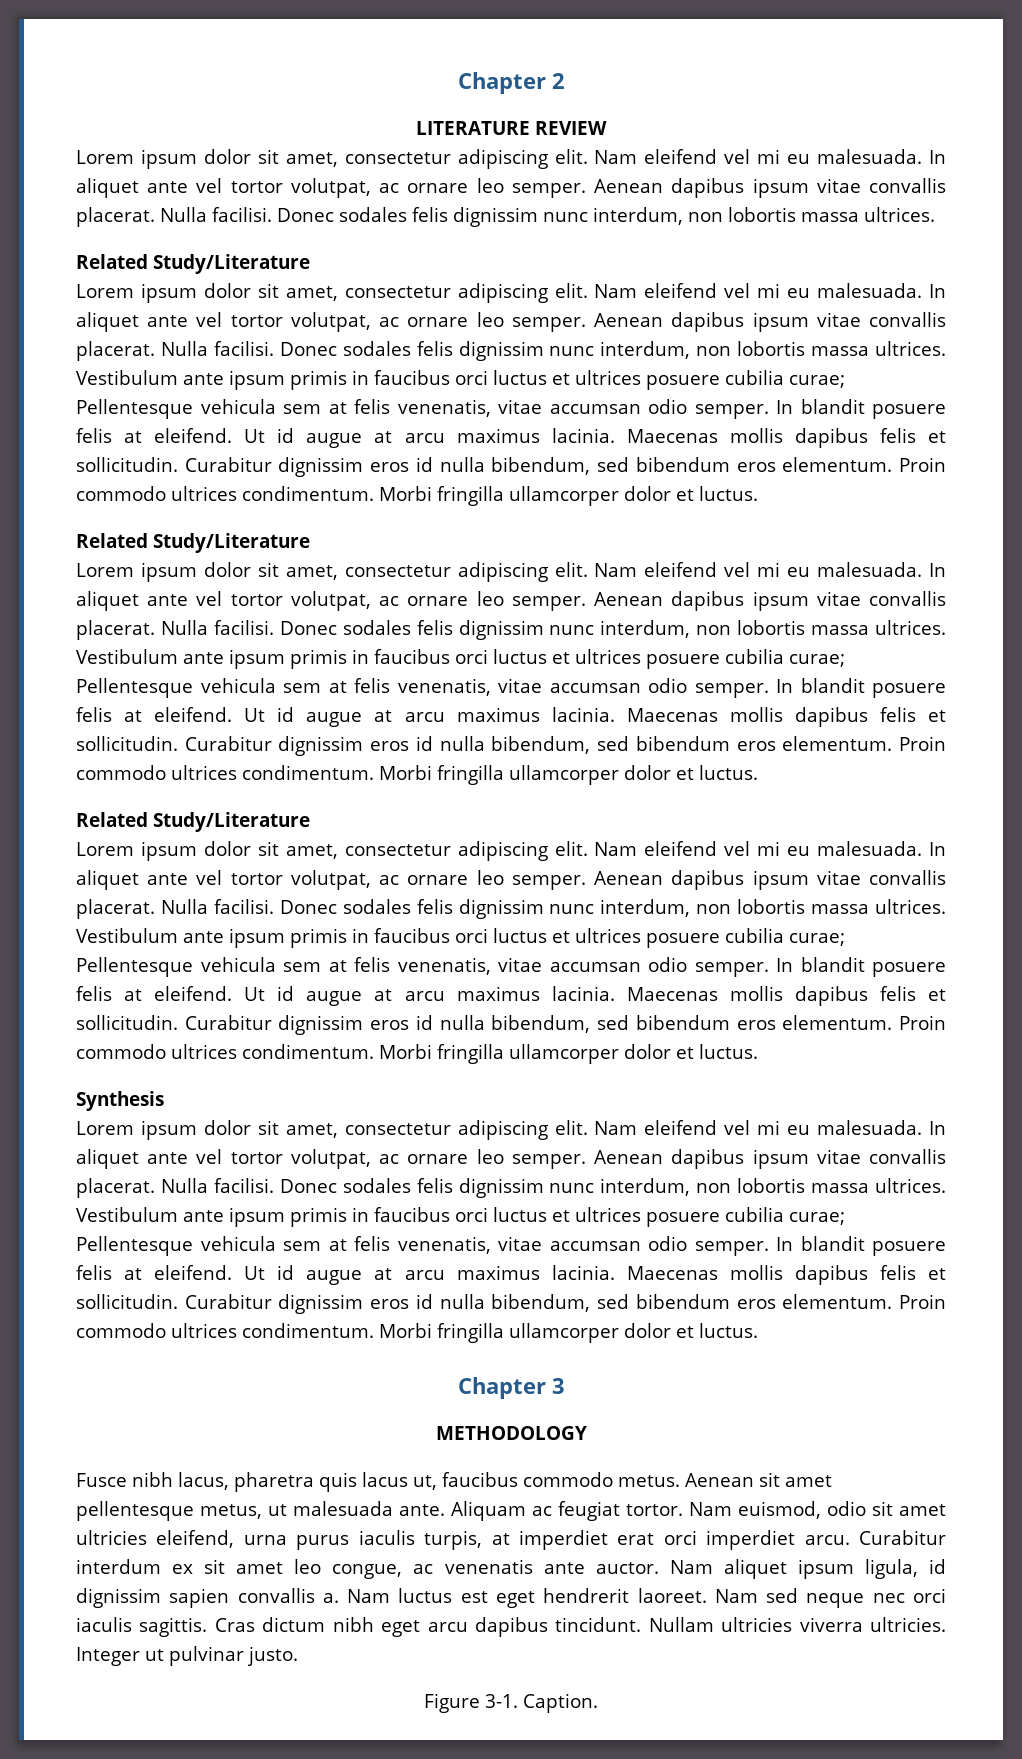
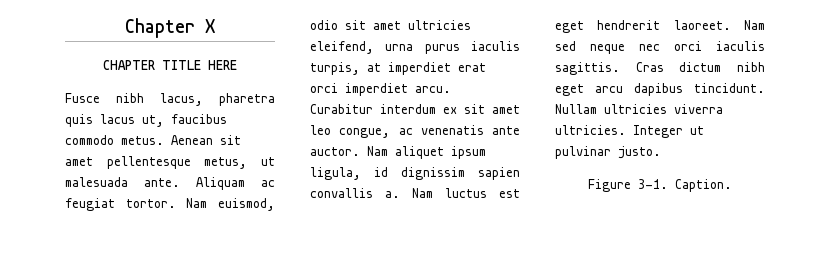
- Chapter 2
- LITERATURE REVIEW
- Lorem ipsum dolor sit amet, consectetur adipiscing elit. Nam eleifend vel mi eu malesuada. In aliquet ante vel tortor volutpat, ac ornare leo semper. Aenean dapibus ipsum vitae convallis placerat. Nulla facilisi. Donec sodales felis dignissim nunc interdum, non lobortis massa ultrices.
- Related Study/Literature
- Lorem ipsum dolor sit amet, consectetur adipiscing elit. Nam eleifend vel mi eu malesuada. In aliquet ante vel tortor volutpat, ac ornare leo semper. Aenean dapibus ipsum vitae convallis placerat. Nulla facilisi. Donec sodales felis dignissim nunc interdum, non lobortis massa ultrices. Vestibulum ante ipsum primis in faucibus orci luctus et ultrices posuere cubilia curae; Pellentesque vehicula sem at felis venenatis, vitae accumsan odio semper. In blandit posuere felis at eleifend. Ut id augue at arcu maximus lacinia. Maecenas mollis dapibus felis et sollicitudin. Curabitur dignissim eros id nulla bibendum, sed bibendum eros elementum. Proin commodo ultrices condimentum. Morbi fringilla ullamcorper dolor et luctus.
- Related Study/Literature
- Lorem ipsum dolor sit amet, consectetur adipiscing elit. Nam eleifend vel mi eu malesuada. In aliquet ante vel tortor volutpat, ac ornare leo semper. Aenean dapibus ipsum vitae convallis placerat. Nulla facilisi. Donec sodales felis dignissim nunc interdum, non lobortis massa ultrices. Vestibulum ante ipsum primis in faucibus orci luctus et ultrices posuere cubilia curae; Pellentesque vehicula sem at felis venenatis, vitae accumsan odio semper. In blandit posuere felis at eleifend. Ut id augue at arcu maximus lacinia. Maecenas mollis dapibus felis et sollicitudin. Curabitur dignissim eros id nulla bibendum, sed bibendum eros elementum. Proin commodo ultrices condimentum. Morbi fringilla ullamcorper dolor et luctus.
- Related Study/Literature
- Lorem ipsum dolor sit amet, consectetur adipiscing elit. Nam eleifend vel mi eu malesuada. In aliquet ante vel tortor volutpat, ac ornare leo semper. Aenean dapibus ipsum vitae convallis placerat. Nulla facilisi. Donec sodales felis dignissim nunc interdum, non lobortis massa ultrices. Vestibulum ante ipsum primis in faucibus orci luctus et ultrices posuere cubilia curae; Pellentesque vehicula sem at felis venenatis, vitae accumsan odio semper. In blandit posuere felis at eleifend. Ut id augue at arcu maximus lacinia. Maecenas mollis dapibus felis et sollicitudin. Curabitur dignissim eros id nulla bibendum, sed bibendum eros elementum. Proin commodo ultrices condimentum. Morbi fringilla ullamcorper dolor et luctus.
- Synthesis
- Lorem ipsum dolor sit amet, consectetur adipiscing elit. Nam eleifend vel mi eu malesuada. In aliquet ante vel tortor volutpat, ac ornare leo semper. Aenean dapibus ipsum vitae convallis placerat. Nulla facilisi. Donec sodales felis dignissim nunc interdum, non lobortis massa ultrices. Vestibulum ante ipsum primis in faucibus orci luctus et ultrices posuere cubilia curae; Pellentesque vehicula sem at felis venenatis, vitae accumsan odio semper. In blandit posuere felis at eleifend. Ut id augue at arcu maximus lacinia. Maecenas mollis dapibus felis et sollicitudin. Curabitur dignissim eros id nulla bibendum, sed bibendum eros elementum. Proin commodo ultrices condimentum. Morbi fringilla ullamcorper dolor et luctus.
- Chapter 3
- METHODOLOGY
+ Chapter X
+ CHAPTER TITLE HERE

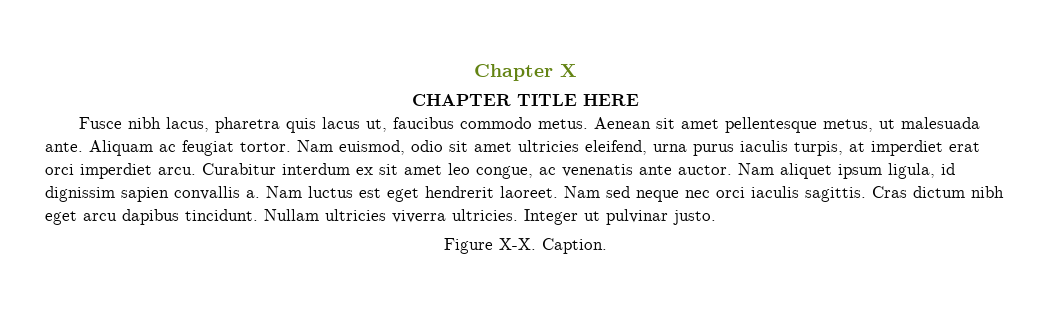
- Figure 3-1. Caption.
+ Figure X-X. Caption.

